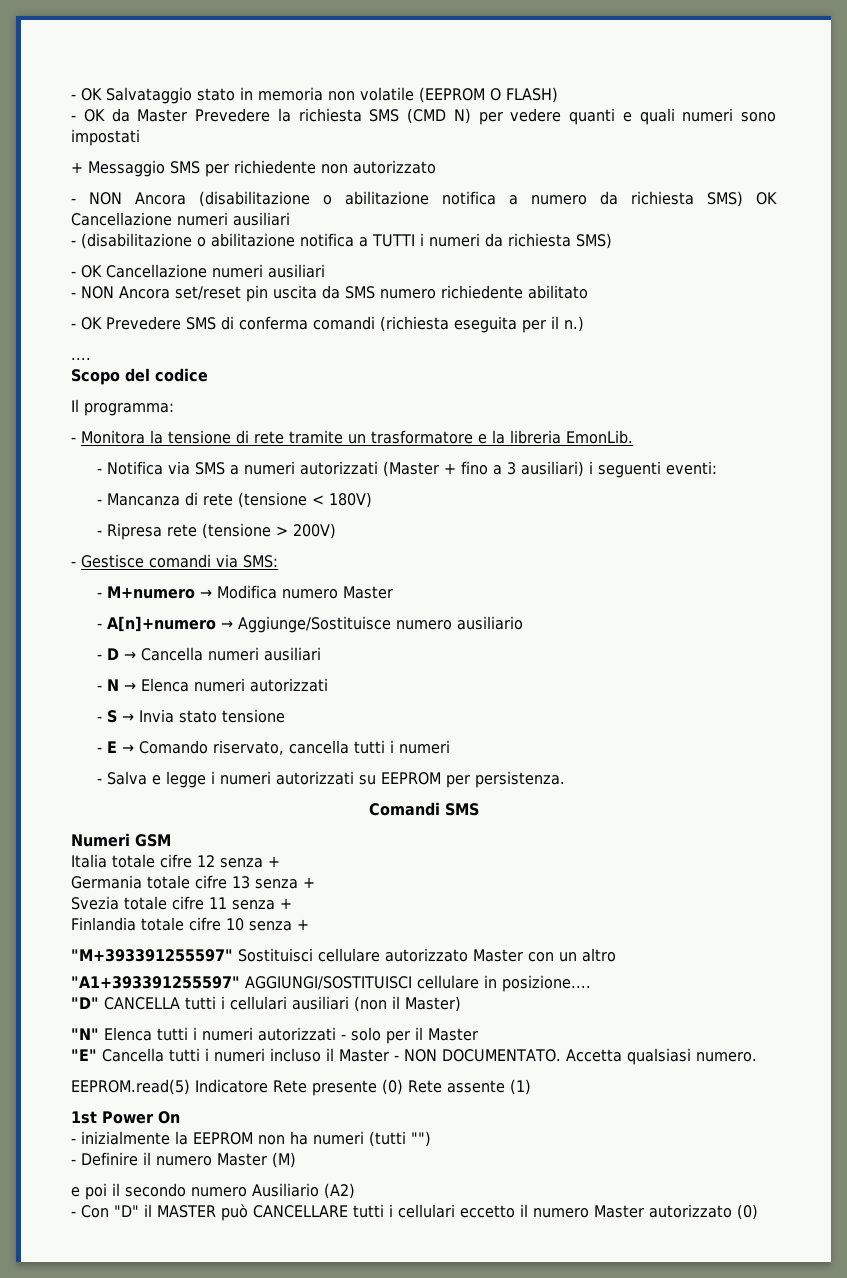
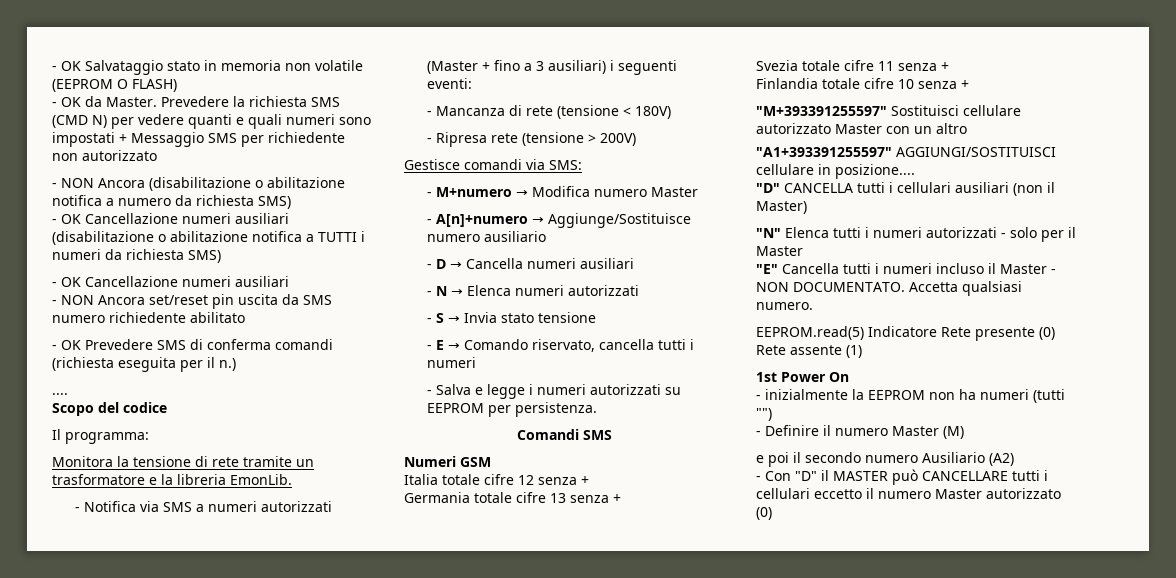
- - OK da Master Prevedere la richiesta SMS (CMD N) per vedere quanti e quali numeri sono impostati
- + Messaggio SMS per richiedente non autorizzato
+ - OK da Master. Prevedere la richiesta SMS (CMD N) per vedere quanti e quali numeri sono impostati + Messaggio SMS per richiedente non autorizzato
- - NON Ancora (disabilitazione o abilitazione notifica a numero da richiesta SMS) OK Cancellazione numeri ausiliari
- - (disabilitazione o abilitazione notifica a TUTTI i numeri da richiesta SMS)
+ - NON Ancora (disabilitazione o abilitazione notifica a numero da richiesta SMS)
+ - OK Cancellazione numeri ausiliari (disabilitazione o abilitazione notifica a TUTTI i numeri da richiesta SMS)
- - Monitora la tensione di rete tramite un trasformatore e la libreria EmonLib.
+ Monitora la tensione di rete tramite un trasformatore e la libreria EmonLib.
- - Gestisce comandi via SMS:
+ Gestisce comandi via SMS:

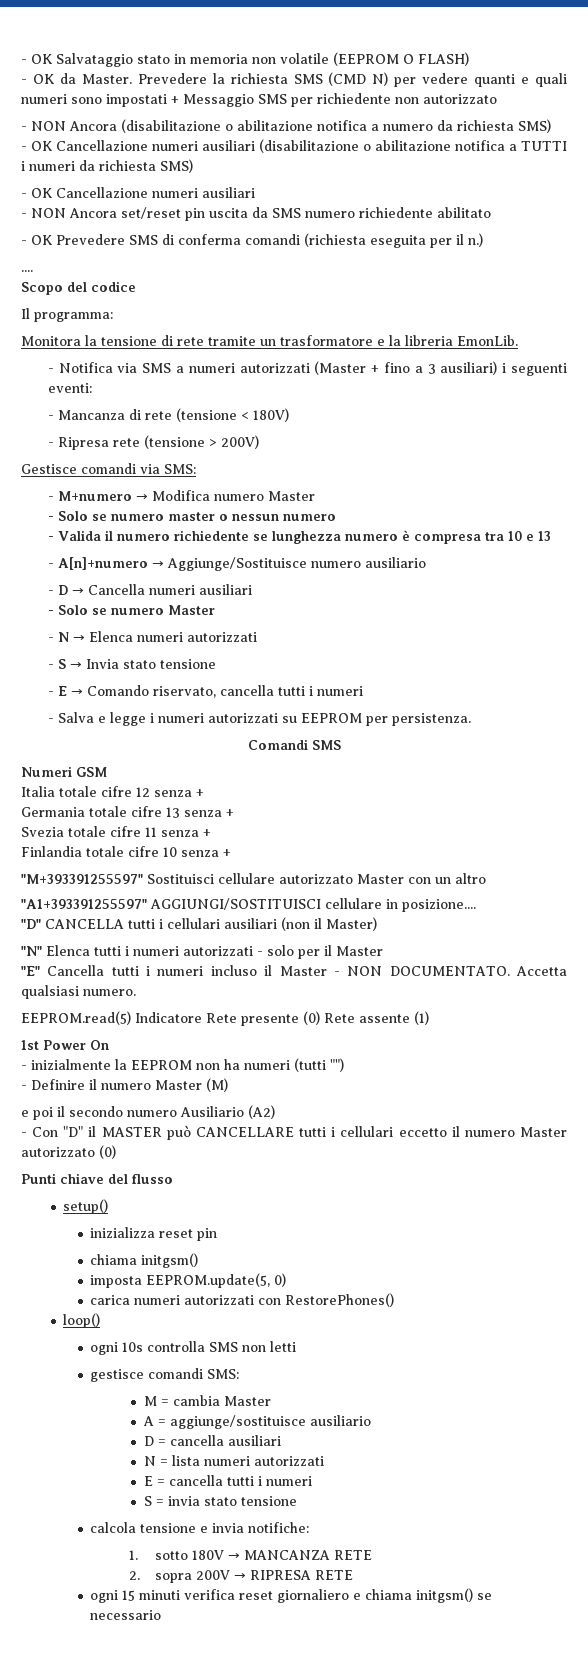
+ - Solo se numero master o nessun numero
+ - Valida il numero richiedente se lunghezza numero è compresa tra 10 e 13
+ - Solo se numero Master
+ Punti chiave del flusso
+ setup()
+ inizializza reset pin
+ chiama initgsm()
+ imposta EEPROM.update(5, 0)
+ carica numeri autorizzati con RestorePhones()
+ loop()
+ ogni 10s controlla SMS non letti
+ gestisce comandi SMS:
+ M = cambia Master
+ A = aggiunge/sostituisce ausiliario
+ D = cancella ausiliari
+ N = lista numeri autorizzati
+ E = cancella tutti i numeri
+ S = invia stato tensione
+ calcola tensione e invia notifiche:
+ 1. sotto 180V → MANCANZA RETE
+ 2. sopra 200V → RIPRESA RETE
+ ogni 15 minuti verifica reset giornaliero e chiama initgsm() se necessario

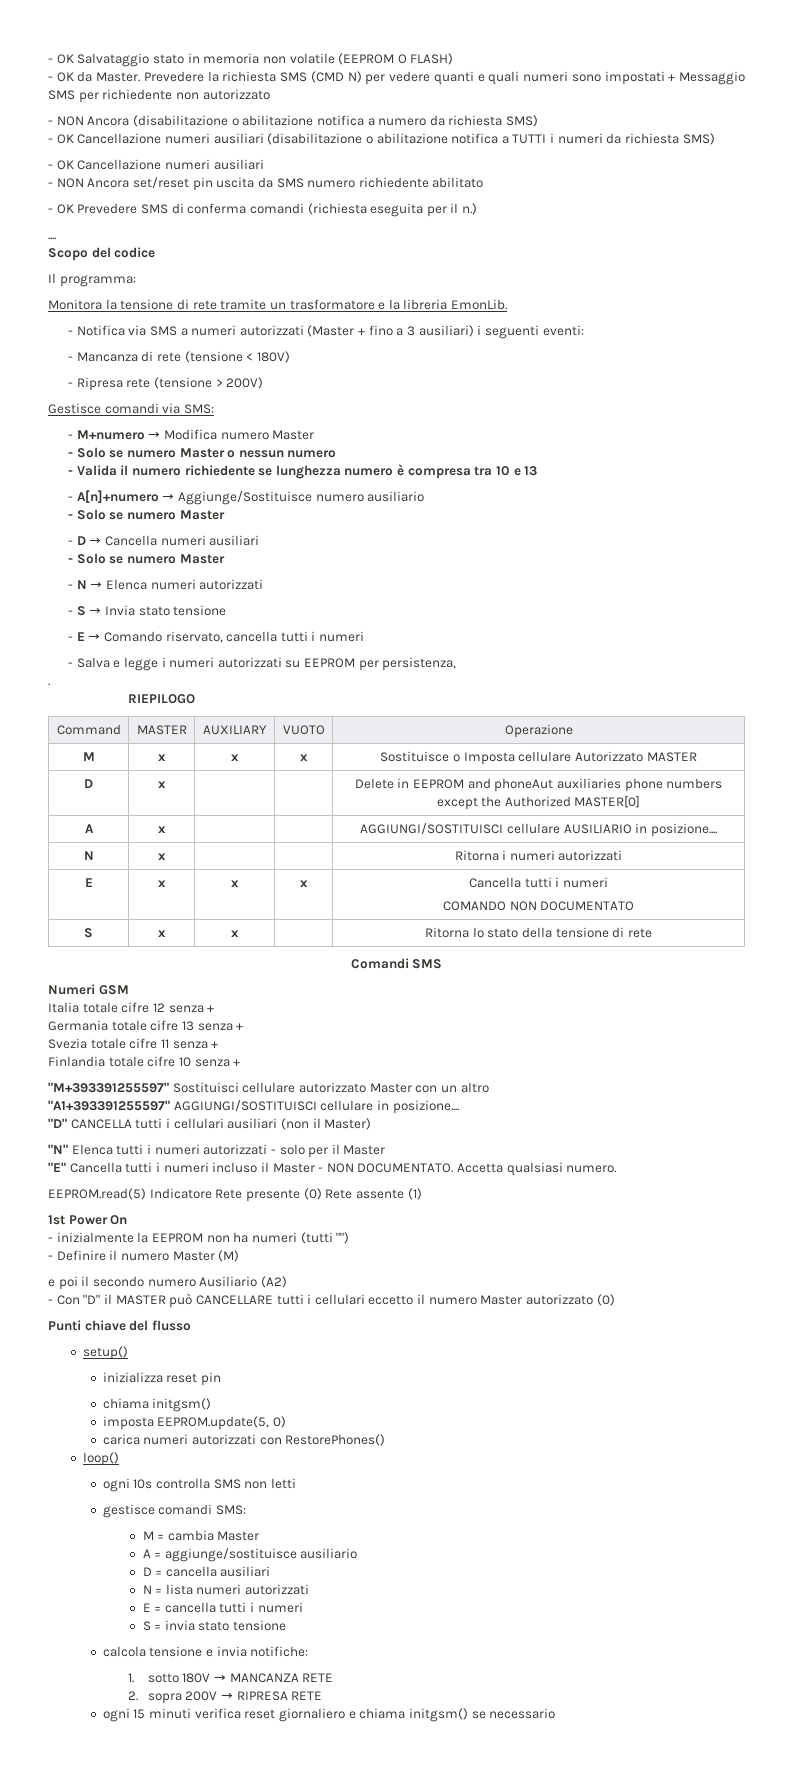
- - Solo se numero master o nessun numero
+ - Solo se numero Master o nessun numero
  - A[n]+numero → Aggiunge/Sostituisce numero ausiliario
+ - Solo se numero Master
- - Salva e legge i numeri autorizzati su EEPROM per persistenza.
+ - Salva e legge i numeri autorizzati su EEPROM per persistenza,
+ .
+ RIEPILOGO
+ Command | MASTER | AUXILIARY | VUOTO | Operazione
+ M | x | x | x | Sostituisce o Imposta cellulare Autorizzato MASTER
+ D | x | | | Delete in EEPROM and phoneAut auxiliaries phone numbers except the Authorized MASTER[0]
+ A | x | | | AGGIUNGI/SOSTITUISCI cellulare AUSILIARIO in posizione....
+ N | x | | | Ritorna i numeri autorizzati
+ E | x | x | x | Cancella tutti i numeri
+ COMANDO NON DOCUMENTATO
+ S | x | x | | Ritorna lo stato della tensione di rete

